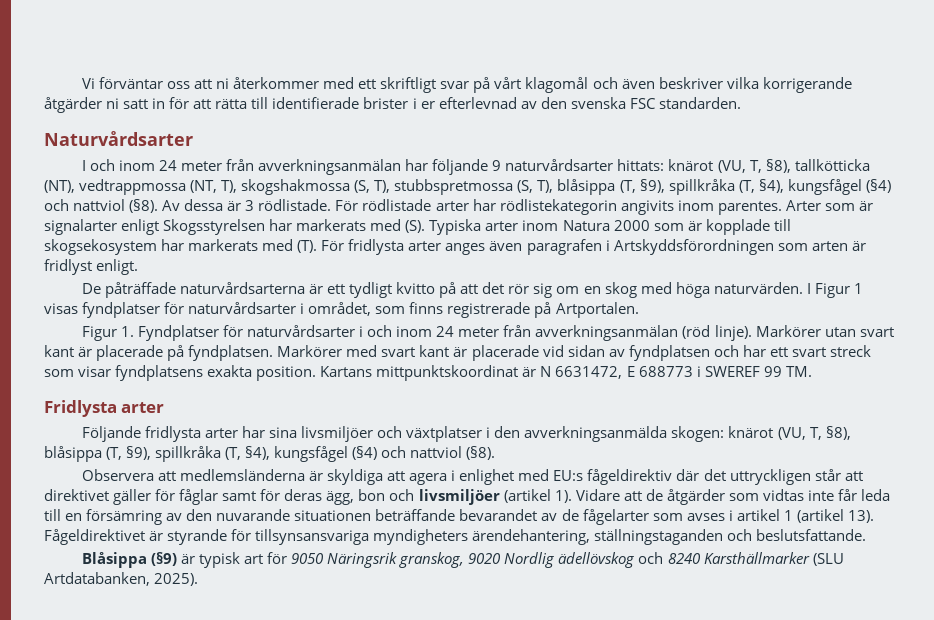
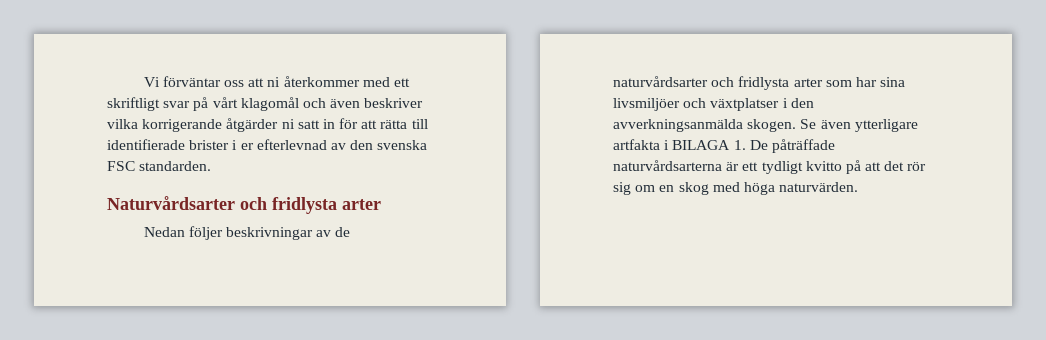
- Naturvårdsarter
- I och inom 24 meter från avverkningsanmälan har följande 9 naturvårdsarter hittats: knärot (VU, T, §8), tallkötticka (NT), vedtrappmossa (NT, T), skogshakmossa (S, T), stubbspretmossa (S, T), blåsippa (T, §9), spillkråka (T, §4), kungsfågel (§4) och nattviol (§8). Av dessa är 3 rödlistade. För rödlistade arter har rödlistekategorin angivits inom parentes. Arter som är signalarter enligt Skogsstyrelsen har markerats med (S). Typiska arter inom Natura 2000 som är kopplade till skogsekosystem har markerats med (T). För fridlysta arter anges även paragrafen i Artskyddsförordningen som arten är fridlyst enligt.
- De påträffade naturvårdsarterna är ett tydligt kvitto på att det rör sig om en skog med höga naturvärden. I Figur 1 visas fyndplatser för naturvårdsarter i området, som finns registrerade på Artportalen.
- Figur 1. Fyndplatser för naturvårdsarter i och inom 24 meter från avverkningsanmälan (röd linje). Markörer utan svart kant är placerade på fyndplatsen. Markörer med svart kant är placerade vid sidan av fyndplatsen och har ett svart streck som visar fyndplatsens exakta position. Kartans mittpunktskoordinat är N 6631472, E 688773 i SWEREF 99 TM.
- Fridlysta arter
- Följande fridlysta arter har sina livsmiljöer och växtplatser i den avverkningsanmälda skogen: knärot (VU, T, §8), blåsippa (T, §9), spillkråka (T, §4), kungsfågel (§4) och nattviol (§8).
- Observera att medlemsländerna är skyldiga att agera i enlighet med EU:s fågeldirektiv där det uttryckligen står att direktivet gäller för fåglar samt för deras ägg, bon och livsmiljöer (artikel 1). Vidare att de åtgärder som vidtas inte får leda till en försämring av den nuvarande situationen beträffande bevarandet av de fågelarter som avses i artikel 1 (artikel 13). Fågeldirektivet är styrande för tillsynsansvariga myndigheters ärendehantering, ställningstaganden och beslutsfattande.
- Blåsippa (§9) är typisk art för 9050 Näringsrik granskog, 9020 Nordlig ädellövskog och 8240 Karsthällmarker (SLU Artdatabanken, 2025).
+ Naturvårdsarter och fridlysta arter
+ Nedan följer beskrivningar av de naturvårdsarter och fridlysta arter som har sina livsmiljöer och växtplatser i den avverkningsanmälda skogen. Se även ytterligare artfakta i BILAGA 1. De påträffade naturvårdsarterna är ett tydligt kvitto på att det rör sig om en skog med höga naturvärden.

